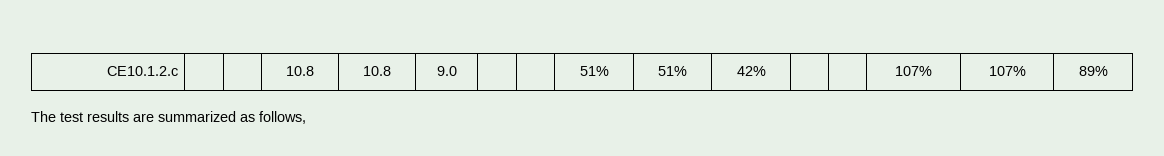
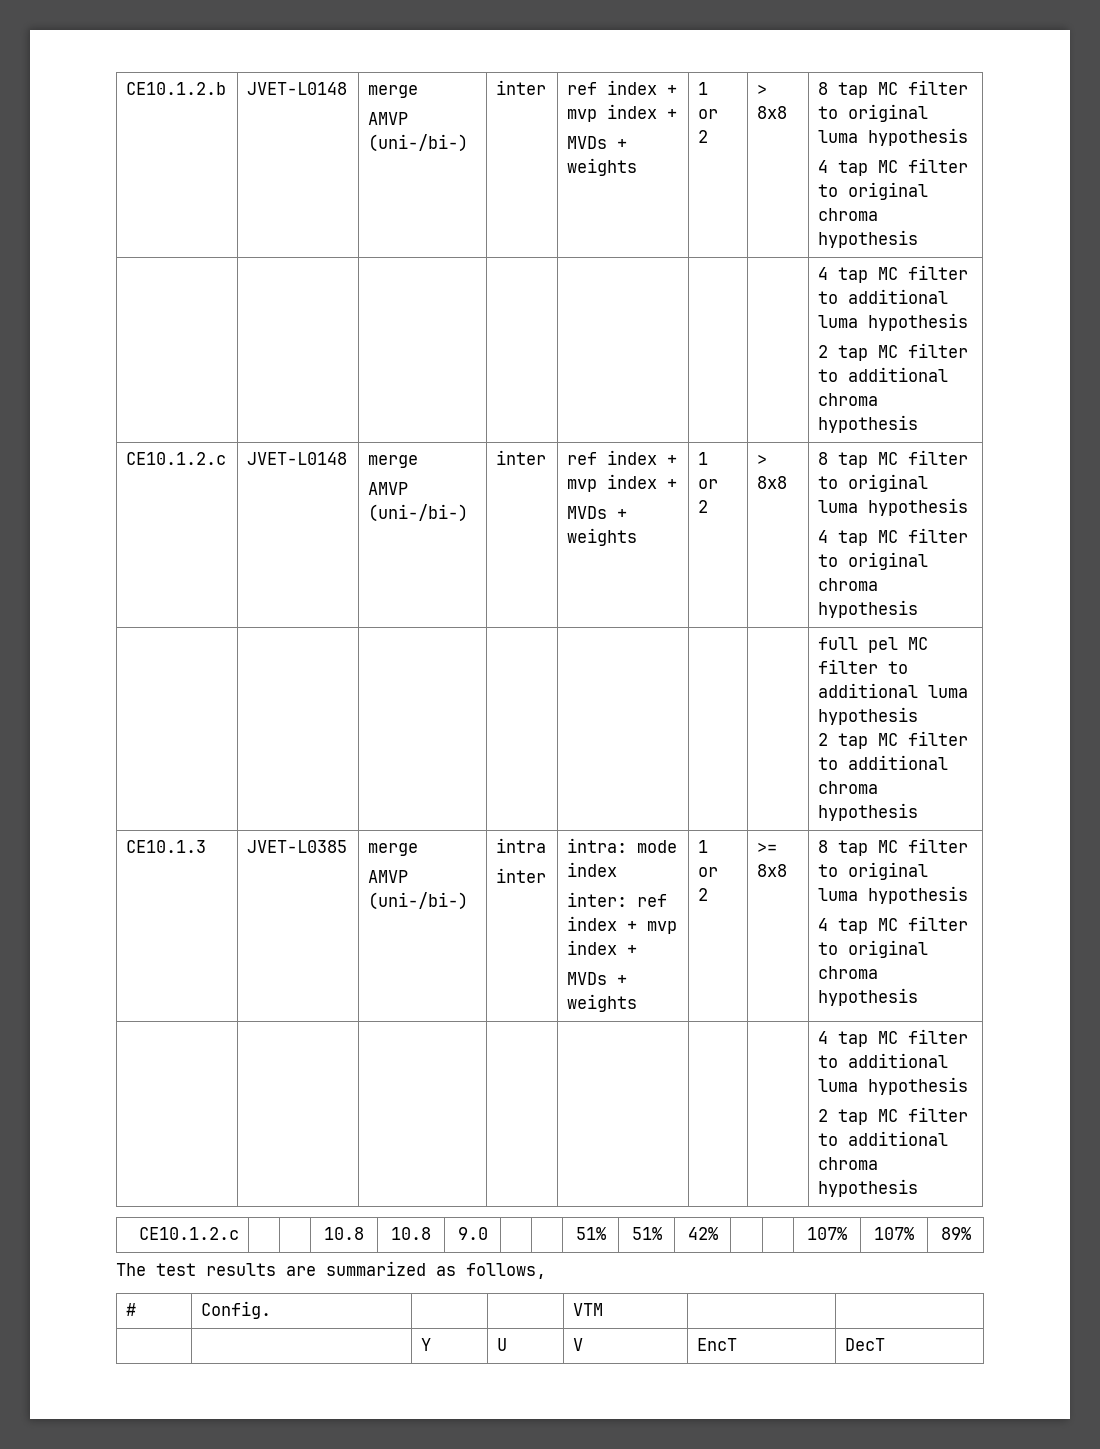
+ CE10.1.2.b | JVET-L0148 | merge
+ AMVP (uni-/bi-) | inter | ref index + mvp index +
+ MVDs + weights | 1 or 2 | > 8x8 | 8 tap MC filter to original luma hypothesis
+ 4 tap MC filter to original chroma hypothesis
+ | | | | | | | 4 tap MC filter to additional luma hypothesis
+ 2 tap MC filter to additional chroma hypothesis
+ CE10.1.2.c | JVET-L0148 | merge
+ AMVP (uni-/bi-) | inter | ref index + mvp index +
+ MVDs + weights | 1 or 2 | > 8x8 | 8 tap MC filter to original luma hypothesis
+ 4 tap MC filter to original chroma hypothesis
+ | | | | | | | full pel MC filter to additional luma hypothesis
+ 2 tap MC filter to additional chroma hypothesis
+ CE10.1.3 | JVET-L0385 | merge
+ AMVP (uni-/bi-) | intra
+ inter | intra: mode index
+ inter: ref index + mvp index +
+ MVDs + weights | 1 or 2 | >= 8x8 | 8 tap MC filter to original luma hypothesis
+ 4 tap MC filter to original chroma hypothesis
+ | | | | | | | 4 tap MC filter to additional luma hypothesis
+ 2 tap MC filter to additional chroma hypothesis
+ # | Config. | | | VTM | |
+ | | Y | U | V | EncT | DecT

